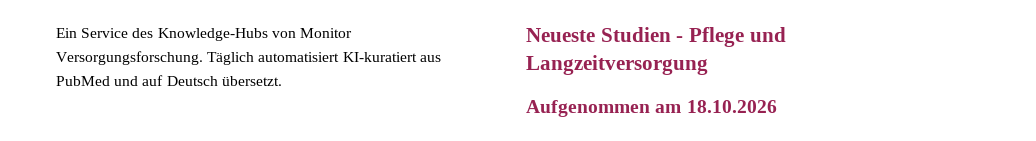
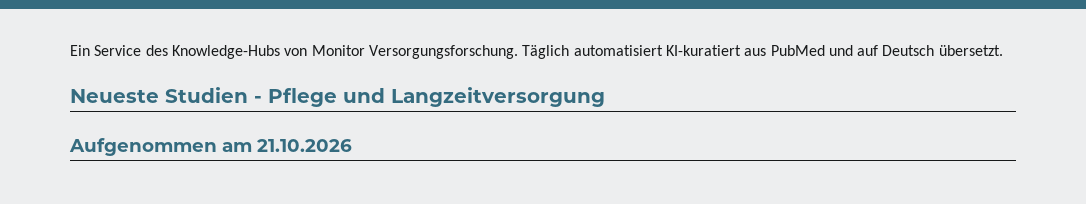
- Aufgenommen am 18.10.2026
+ Aufgenommen am 21.10.2026

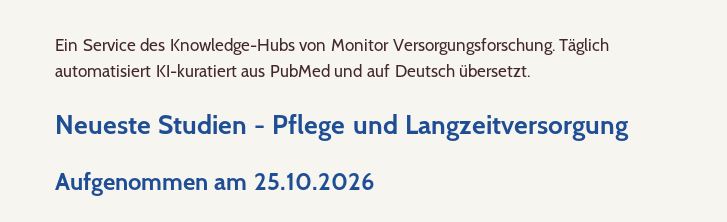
- Aufgenommen am 21.10.2026
+ Aufgenommen am 25.10.2026

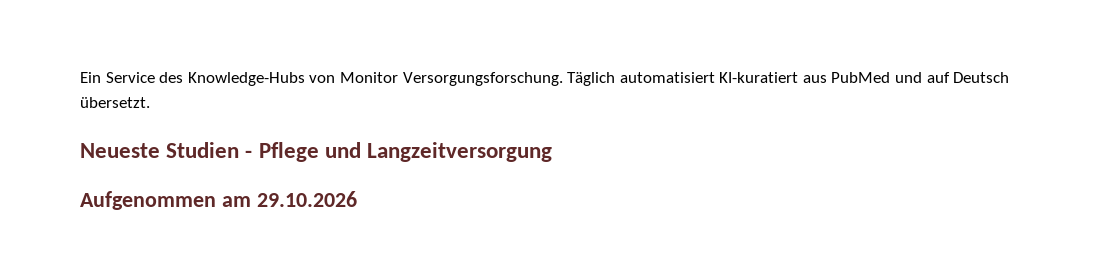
- Aufgenommen am 25.10.2026
+ Aufgenommen am 29.10.2026

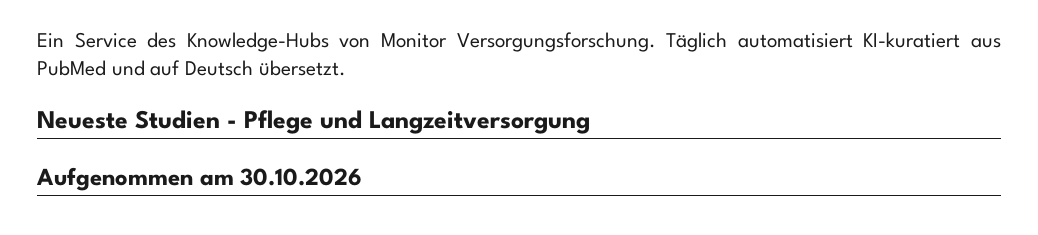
- Aufgenommen am 29.10.2026
+ Aufgenommen am 30.10.2026

